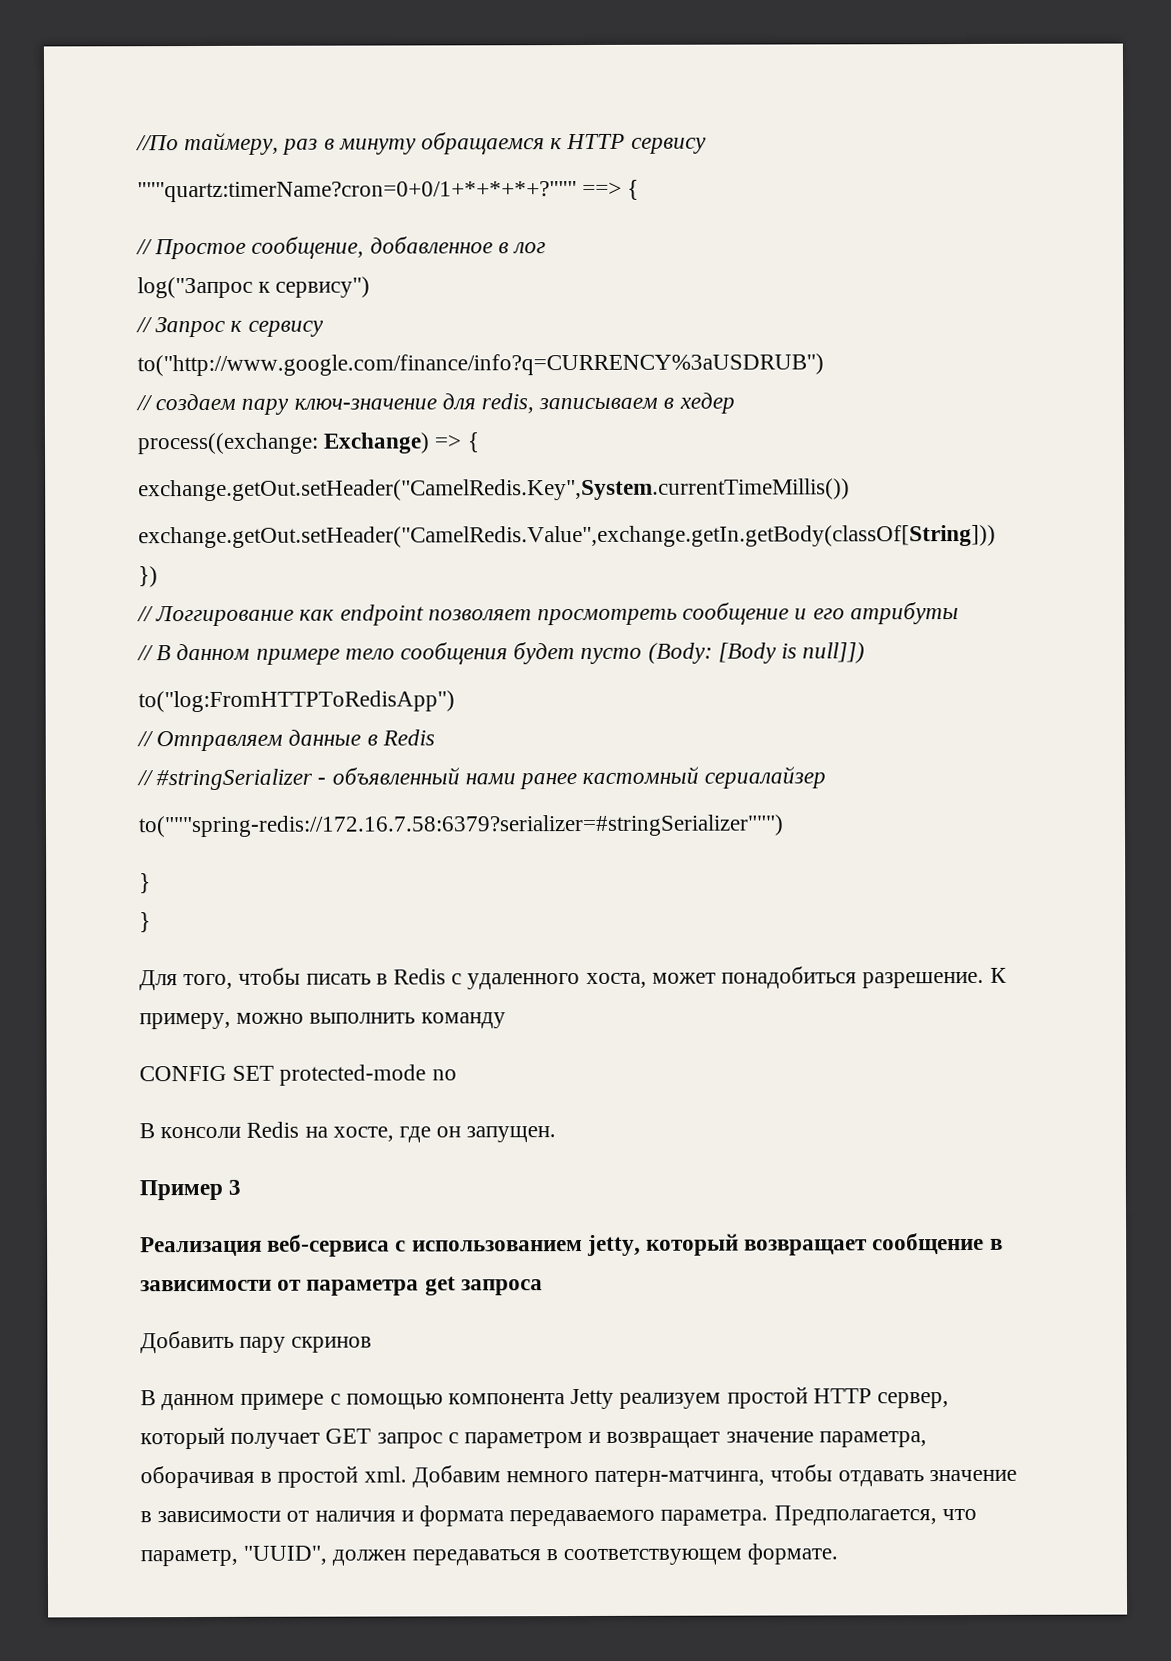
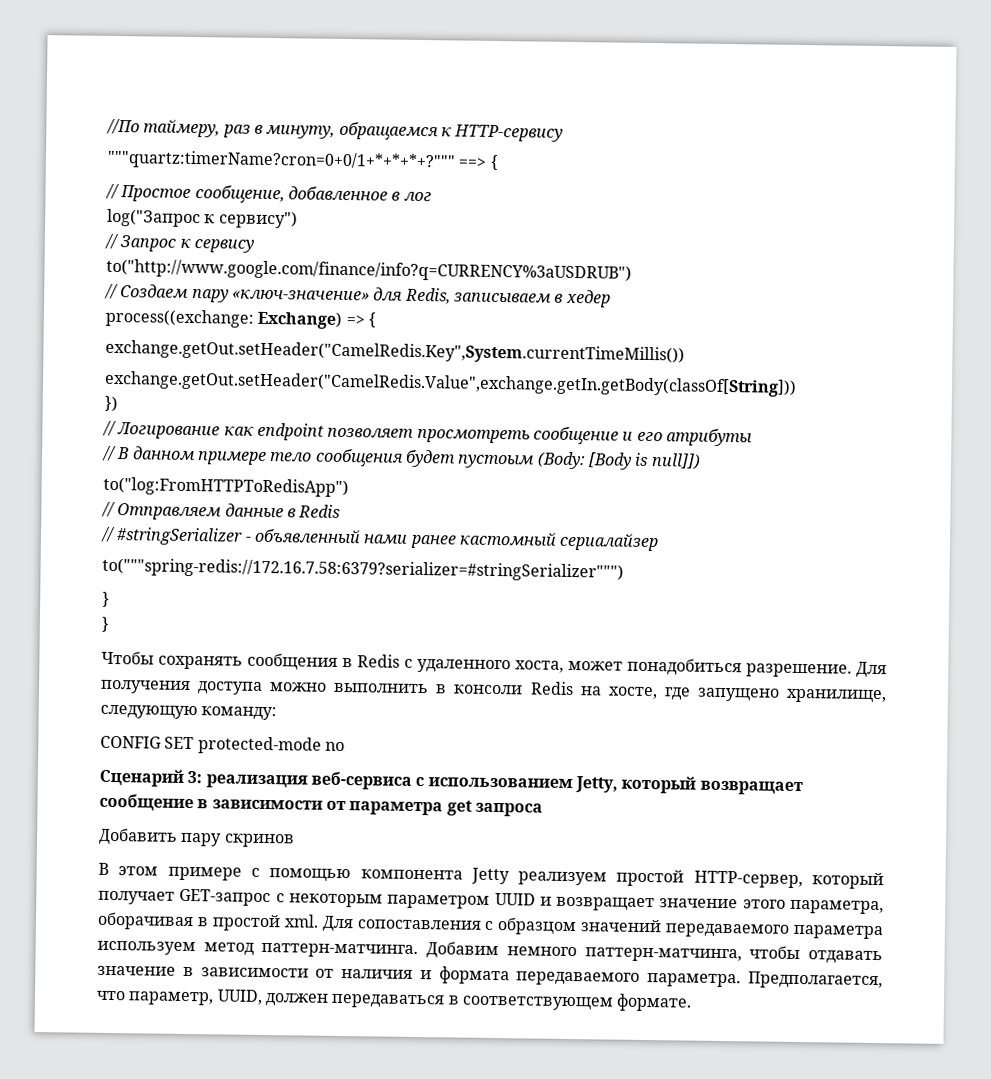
- //По таймеру, раз в минуту обращаемся к HTTP сервису
+ //По таймеру, раз в минуту, обращаемся к HTTP-сервису
- // создаем пару ключ-значение для redis, записываем в хедер
+ // Создаем пару «ключ-значение» для Redis, записываем в хедер
- // Логгирование как endpoint позволяет просмотреть сообщение и его атрибуты
+ // Логирование как endpoint позволяет просмотреть сообщение и его атрибуты
- // В данном примере тело сообщения будет пусто (Body: [Body is null]])
+ // В данном примере тело сообщения будет пустоым (Body: [Body is null]])
- Для того, чтобы писать в Redis с удаленного хоста, может понадобиться разрешение.
+ Чтобы сохранять сообщения в Redis с удаленного хоста, может понадобиться разрешение.
- К примеру, можно выполнить команду
+ Для получения доступа можно выполнить в консоли Redis на хосте, где запущено хранилище, следующую команду:
  CONFIG SET protected-mode no
- В консоли Redis на хосте, где он запущен.
- Пример 3
- Реализация веб-сервиса с использованием jetty, который возвращает сообщение в зависимости от параметра get запроса
+ Сценарий 3: реализация веб-сервиса с использованием Jetty, который возвращает сообщение в зависимости от параметра get запроса
- В данном примере с помощью компонента Jetty реализуем простой HTTP сервер, который получает GET запрос с параметром и возвращает значение параметра, оборачивая в простой xml.
+ В этом примере с помощью компонента Jetty реализуем простой HTTP-сервер, который получает GET-запрос с некоторым параметром UUID и возвращает значение этого параметра, оборачивая в простой xml.
+ Для сопоставления с образцом значений передаваемого параметра используем метод паттерн-матчинга.
- Добавим немного патерн-матчинга, чтобы отдавать значение в зависимости от наличия и формата передаваемого параметра.
+ Добавим немного паттерн-матчинга, чтобы отдавать значение в зависимости от наличия и формата передаваемого параметра.
- Предполагается, что параметр, "UUID", должен передаваться в соответствующем формате.
+ Предполагается, что параметр, UUID, должен передаваться в соответствующем формате.

